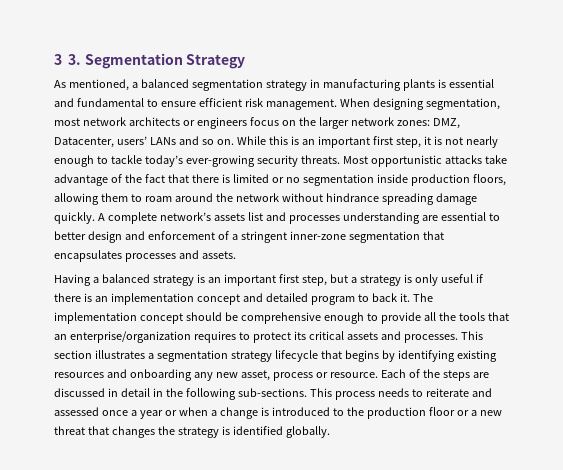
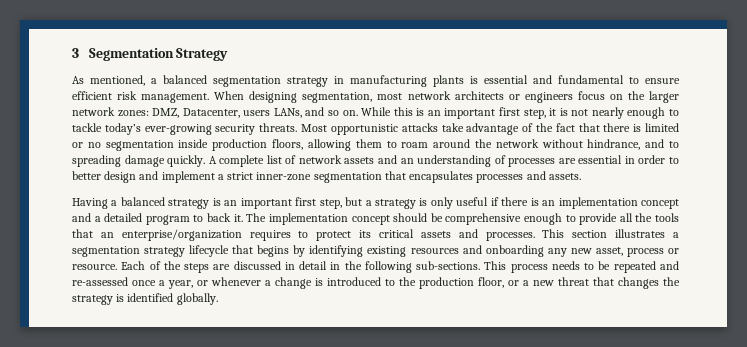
- 3 3. Segmentation Strategy
+ 3 Segmentation Strategy
- When designing segmentation, most network architects or engineers focus on the larger network zones: DMZ, Datacenter, users’ LANs and so on.
+ When designing segmentation, most network architects or engineers focus on the larger network zones: DMZ, Datacenter, users LANs, and so on.
- Most opportunistic attacks take advantage of the fact that there is limited or no segmentation inside production floors, allowing them to roam around the network without hindrance spreading damage quickly.
+ Most opportunistic attacks take advantage of the fact that there is limited or no segmentation inside production floors, allowing them to roam around the network without hindrance, and to spreading damage quickly.
- A complete network’s assets list and processes understanding are essential to better design and enforcement of a stringent inner-zone segmentation that encapsulates processes and assets.
+ A complete list of network assets and an understanding of processes are essential in order to better design and implement a strict inner-zone segmentation that encapsulates processes and assets.
- Having a balanced strategy is an important first step, but a strategy is only useful if there is an implementation concept and detailed program to back it.
+ Having a balanced strategy is an important first step, but a strategy is only useful if there is an implementation concept and a detailed program to back it.
- This process needs to reiterate and assessed once a year or when a change is introduced to the production floor or a new threat that changes the strategy is identified globally.
+ This process needs to be repeated and re-assessed once a year, or whenever a change is introduced to the production floor, or a new threat that changes the strategy is identified globally.

